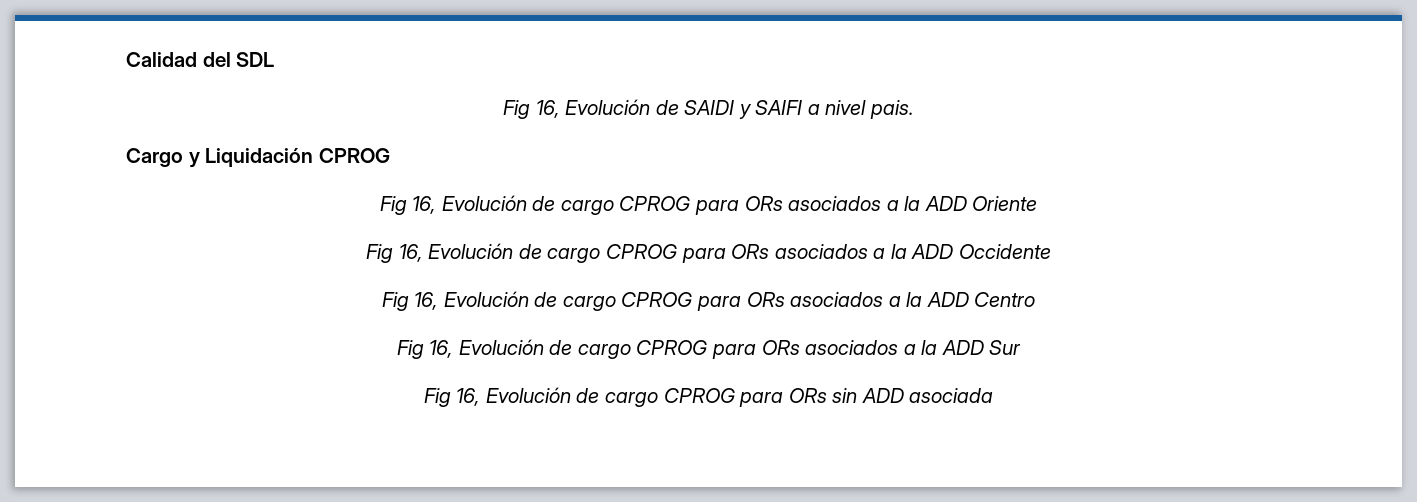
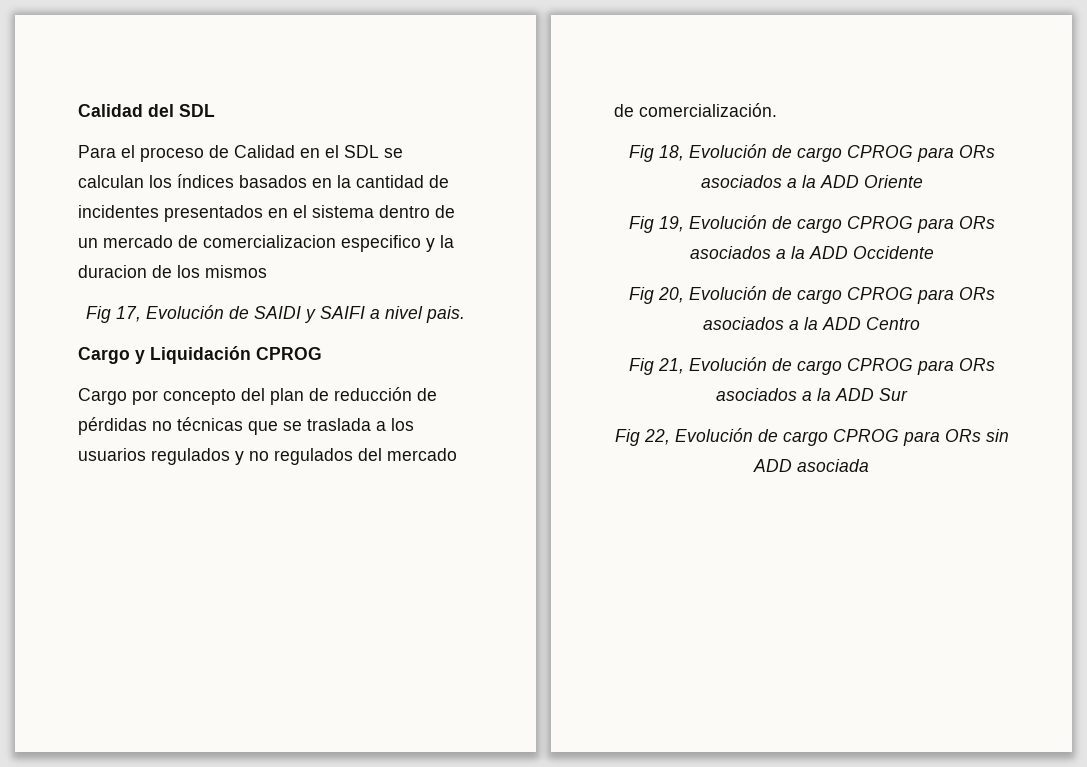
- Fig 16, Evolución de SAIDI y SAIFI a nivel pais.
+ Para el proceso de Calidad en el SDL se calculan los índices basados en la cantidad de incidentes presentados en el sistema dentro de un mercado de comercializacion especifico y la duracion de los mismos
+ Fig 17, Evolución de SAIDI y SAIFI a nivel pais.
- Fig 16, Evolución de cargo CPROG para ORs asociados a la ADD Oriente
+ Cargo por concepto del plan de reducción de pérdidas no técnicas que se traslada a los usuarios regulados y no regulados del mercado de comercialización.
+ Fig 18, Evolución de cargo CPROG para ORs asociados a la ADD Oriente
- Fig 16, Evolución de cargo CPROG para ORs asociados a la ADD Occidente
+ Fig 19, Evolución de cargo CPROG para ORs asociados a la ADD Occidente
- Fig 16, Evolución de cargo CPROG para ORs asociados a la ADD Centro
+ Fig 20, Evolución de cargo CPROG para ORs asociados a la ADD Centro
- Fig 16, Evolución de cargo CPROG para ORs asociados a la ADD Sur
+ Fig 21, Evolución de cargo CPROG para ORs asociados a la ADD Sur
- Fig 16, Evolución de cargo CPROG para ORs sin ADD asociada
+ Fig 22, Evolución de cargo CPROG para ORs sin ADD asociada

